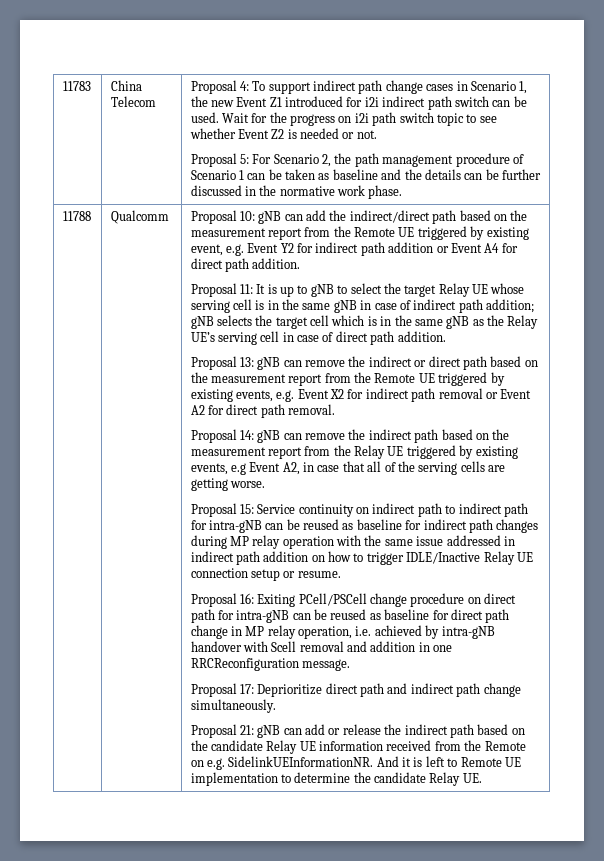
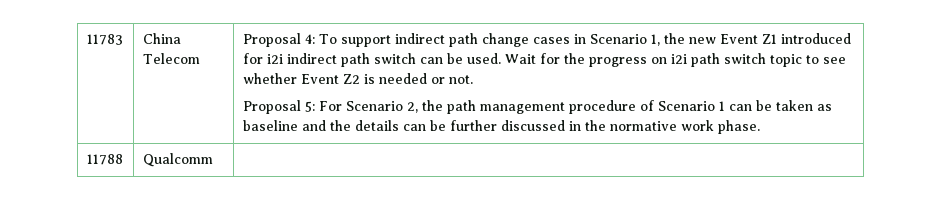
- Proposal 10: gNB can add the indirect/direct path based on the measurement report from the Remote UE triggered by existing event, e.g. Event Y2 for indirect path addition or Event A4 for direct path addition.
- Proposal 11: It is up to gNB to select the target Relay UE whose serving cell is in the same gNB in case of indirect path addition; gNB selects the target cell which is in the same gNB as the Relay UE’s serving cell in case of direct path addition.
- Proposal 13: gNB can remove the indirect or direct path based on the measurement report from the Remote UE triggered by existing events, e.g. Event X2 for indirect path removal or Event A2 for direct path removal.
- Proposal 14: gNB can remove the indirect path based on the measurement report from the Relay UE triggered by existing events, e.g Event A2, in case that all of the serving cells are getting worse.
- Proposal 15: Service continuity on indirect path to indirect path for intra-gNB can be reused as baseline for indirect path changes during MP relay operation with the same issue addressed in indirect path addition on how to trigger IDLE/Inactive Relay UE connection setup or resume.
- Proposal 16: Exiting PCell/PSCell change procedure on direct path for intra-gNB can be reused as baseline for direct path change in MP relay operation, i.e. achieved by intra-gNB handover with Scell removal and addition in one RRCReconfiguration message.
- Proposal 17: Deprioritize direct path and indirect path change simultaneously.
- Proposal 21: gNB can add or release the indirect path based on the candidate Relay UE information received from the Remote on e.g. SidelinkUEInformationNR. And it is left to Remote UE implementation to determine the candidate Relay UE.

